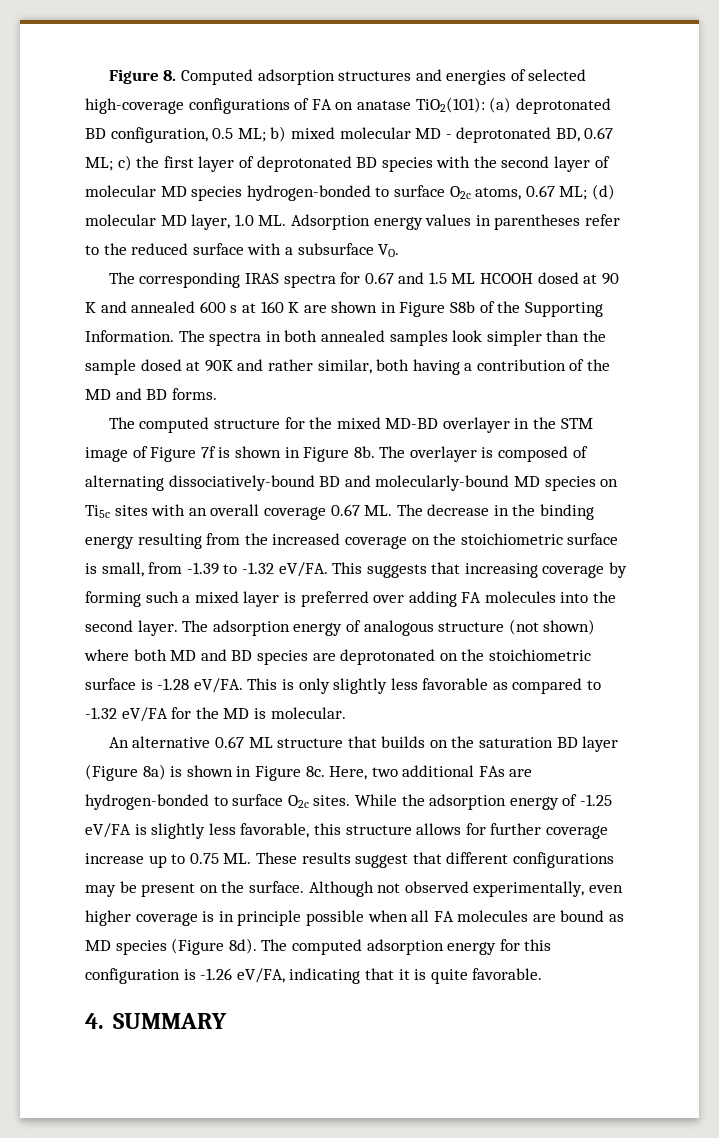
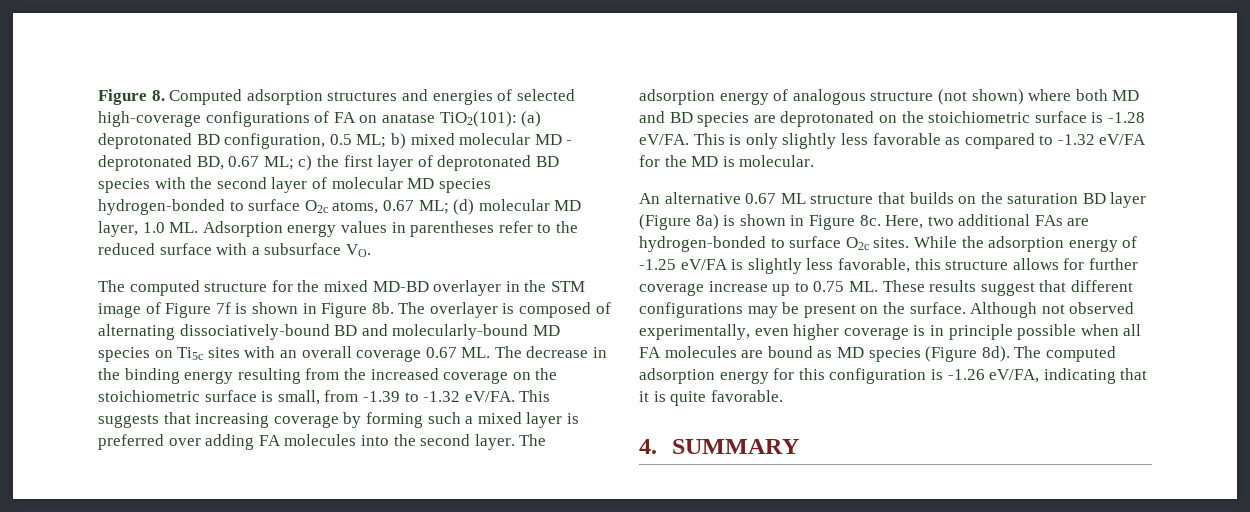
- The corresponding IRAS spectra for 0.67 and 1.5 ML HCOOH dosed at 90 K and annealed 600 s at 160 K are shown in Figure S8b of the Supporting Information. The spectra in both annealed samples look simpler than the sample dosed at 90K and rather similar, both having a contribution of the MD and BD forms.

